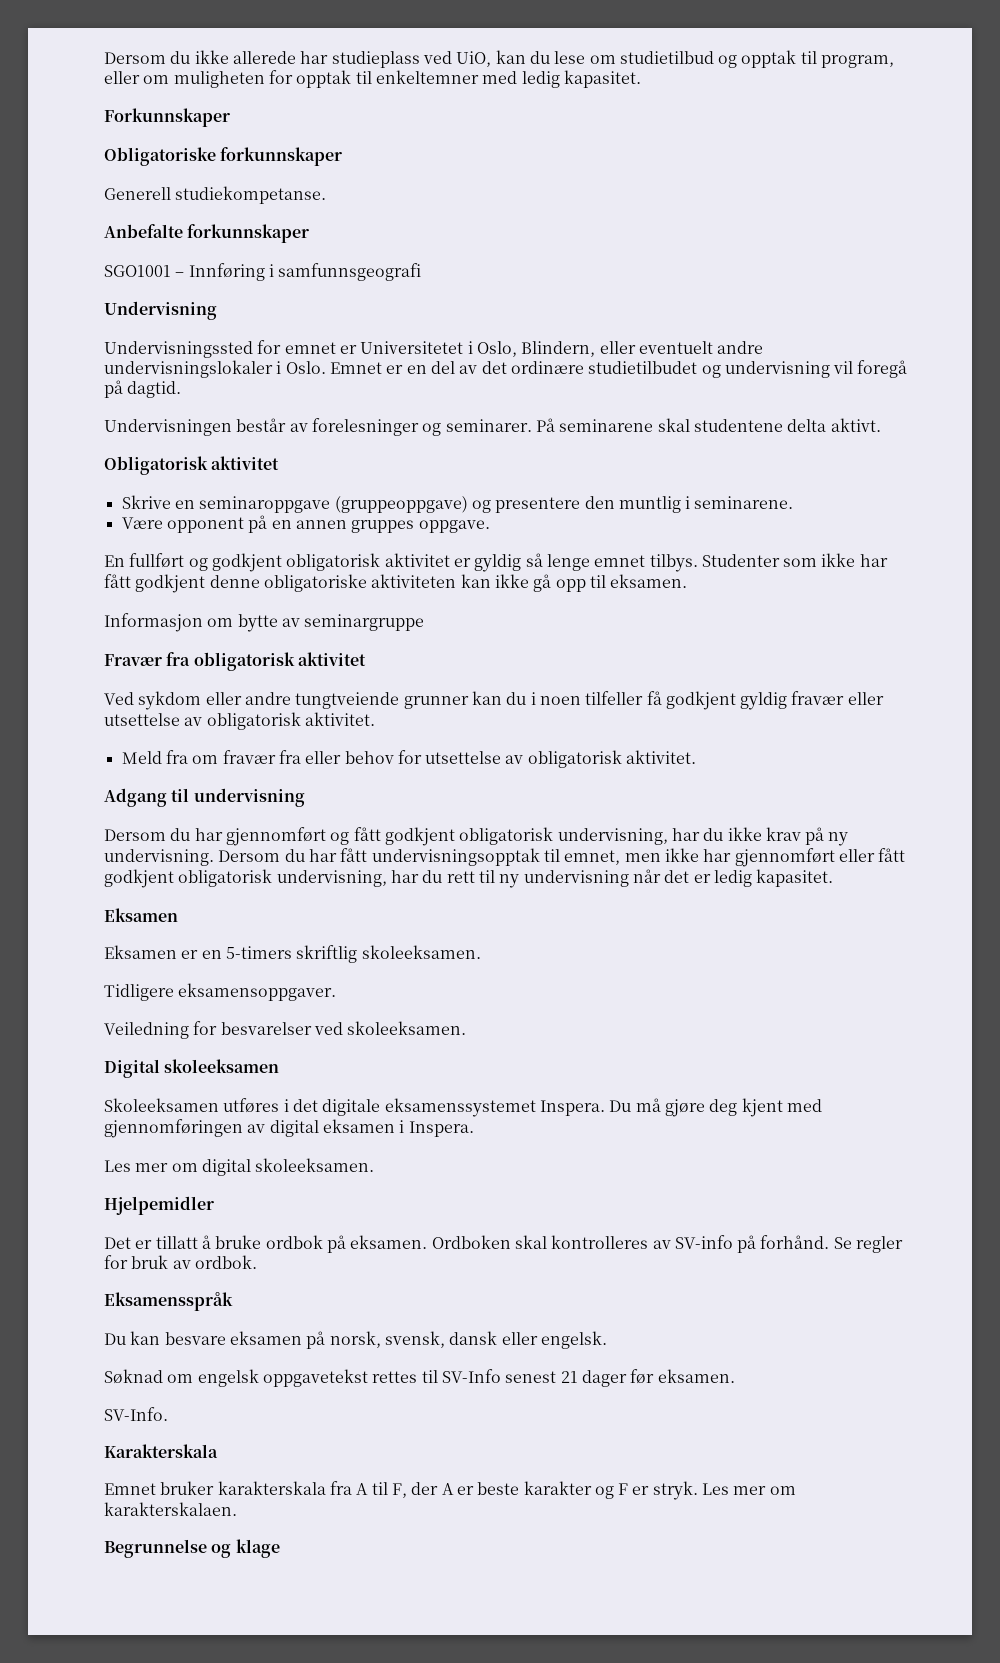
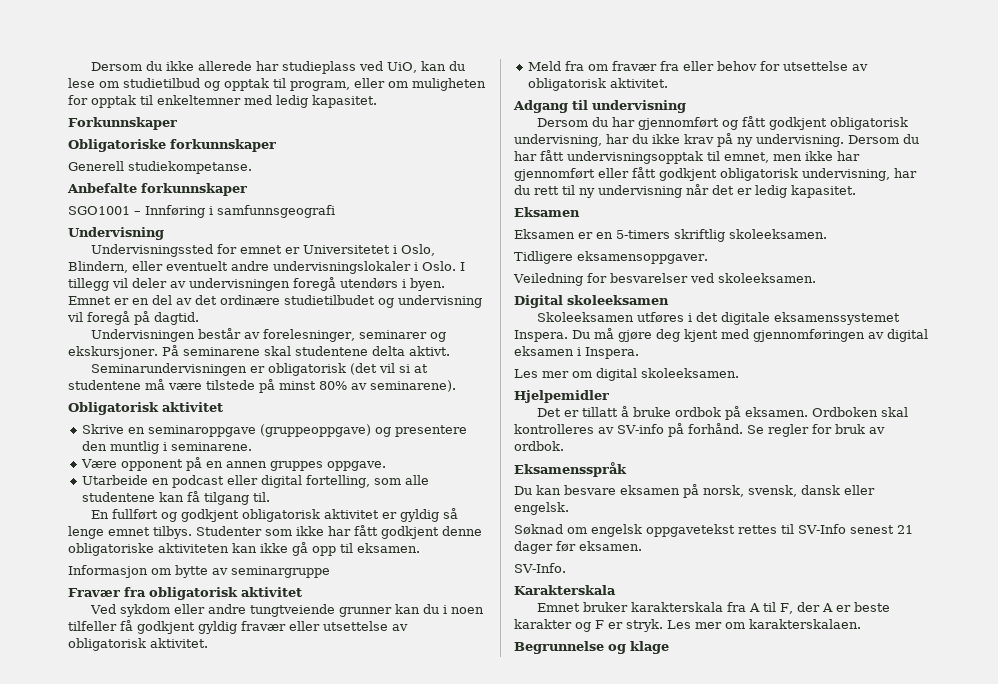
+ I tillegg vil deler av undervisningen foregå utendørs i byen.
- Undervisningen består av forelesninger og seminarer.
+ Undervisningen består av forelesninger, seminarer og ekskursjoner.
+ Seminarundervisningen er obligatorisk (det vil si at studentene må være tilstede på minst 80% av seminarene).
+ Utarbeide en podcast eller digital fortelling, som alle studentene kan få tilgang til.

